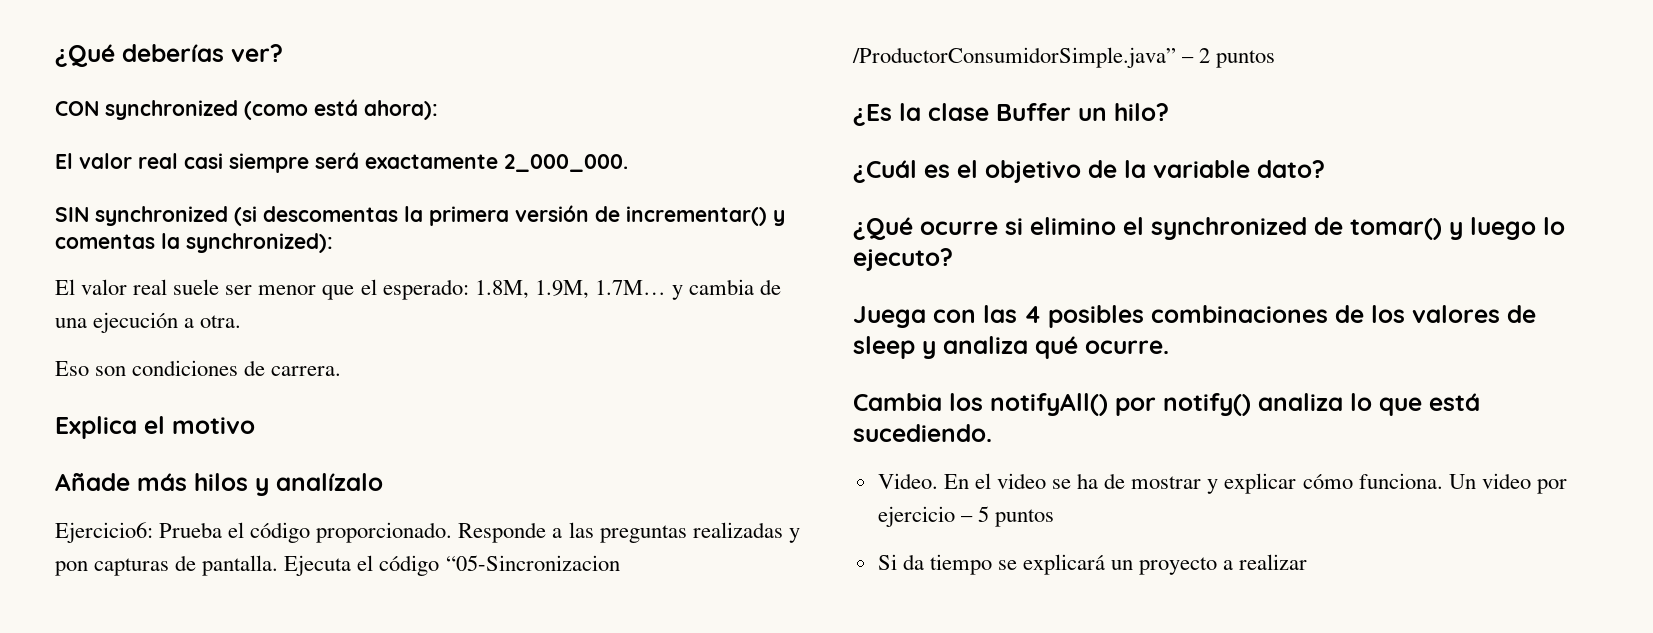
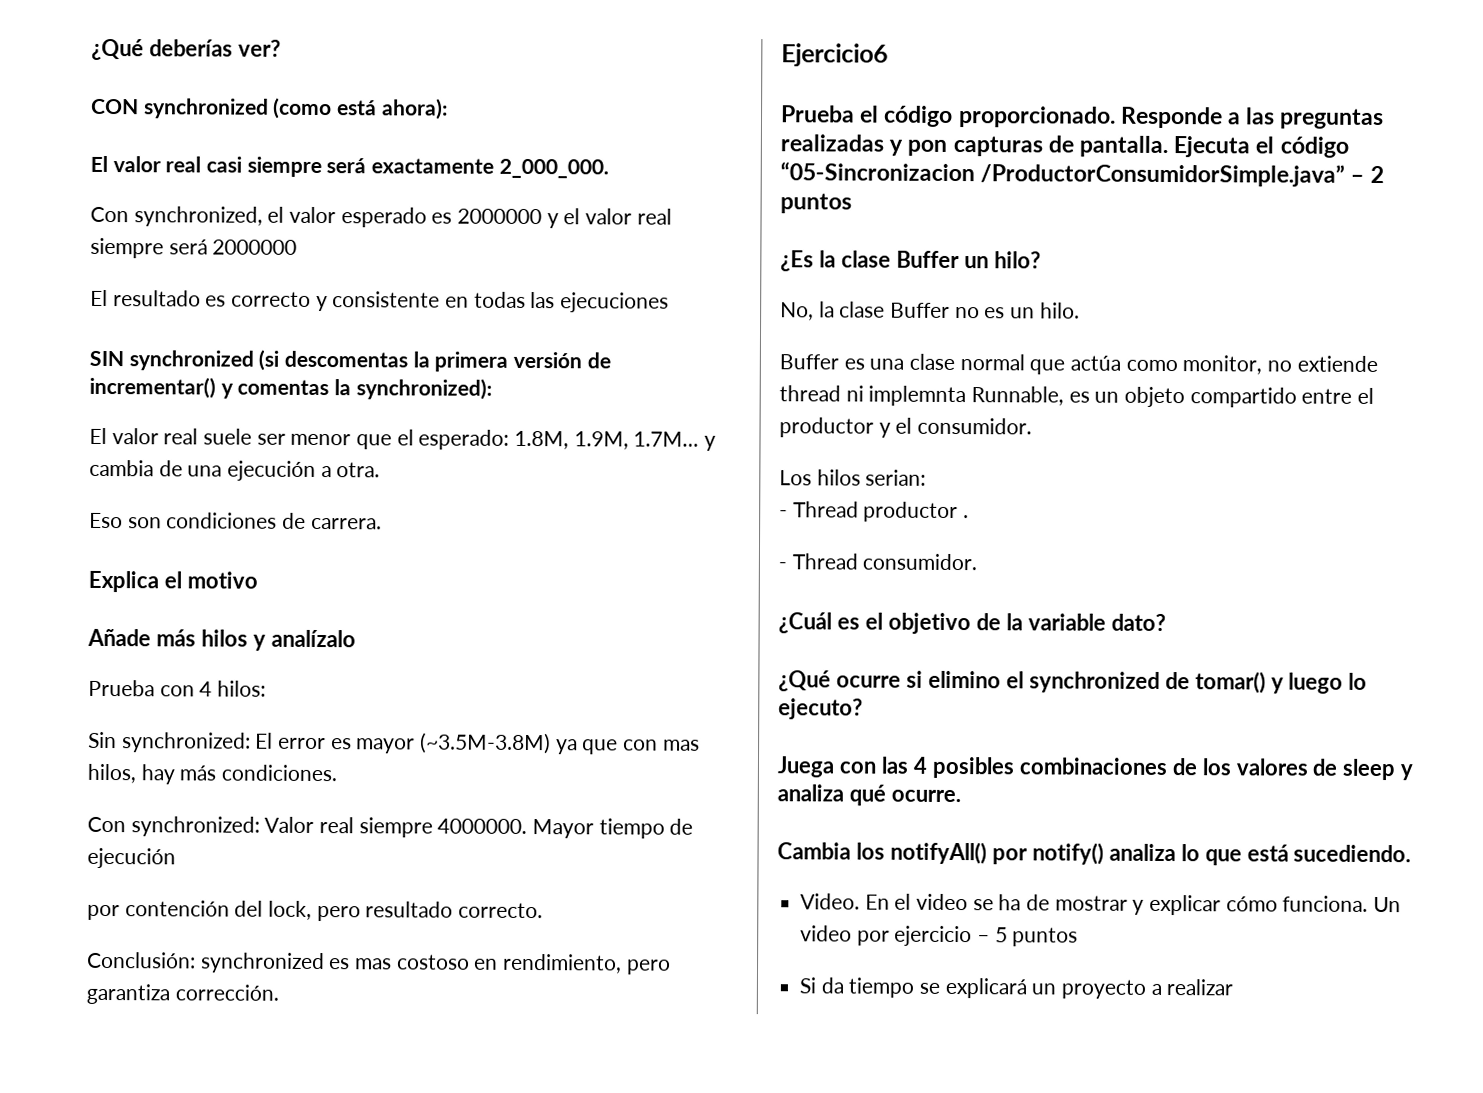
+ Con synchronized, el valor esperado es 2000000 y el valor real siempre será 2000000
+ El resultado es correcto y consistente en todas las ejecuciones
- Ejercicio6: Prueba el código proporcionado.
+ Prueba con 4 hilos:
+ Sin synchronized: El error es mayor (~3.5M-3.8M) ya que con mas hilos, hay más condiciones.
+ Con synchronized: Valor real siempre 4000000. Mayor tiempo de ejecución
+ por contención del lock, pero resultado correcto.
+ Conclusión: synchronized es mas costoso en rendimiento, pero garantiza corrección.
+ Ejercicio6
+ Prueba el código proporcionado.
+ No, la clase Buffer no es un hilo.
+ Buffer es una clase normal que actúa como monitor, no extiende thread ni implemnta Runnable, es un objeto compartido entre el productor y el consumidor.
+ Los hilos serian:
+ - Thread productor .
+ - Thread consumidor.

